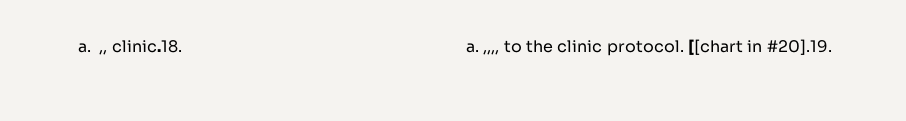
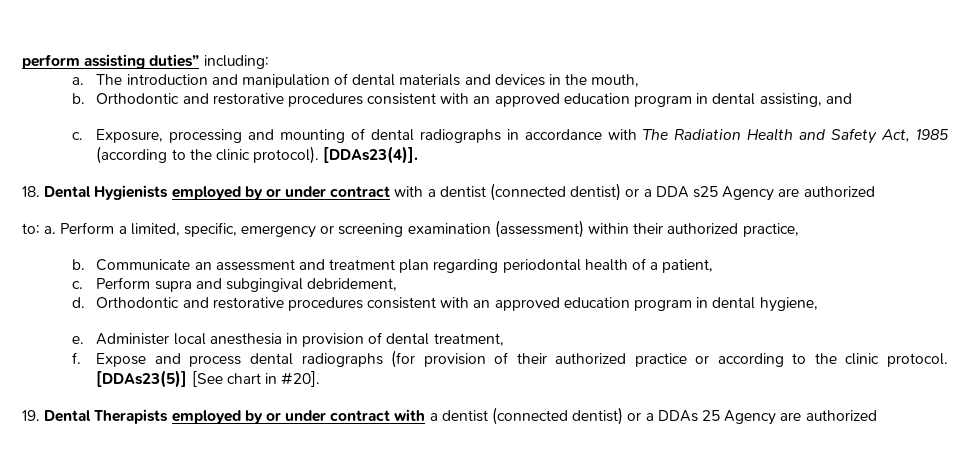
- a. ,, clinic.18.
- a. ,,,, to the clinic protocol. [[chart in #20].19.
+ perform assisting duties” including:
+ a. The introduction and manipulation of dental materials and devices in the mouth,
+ b. Orthodontic and restorative procedures consistent with an approved education program in dental assisting, and
+ c. Exposure, processing and mounting of dental radiographs in accordance with The Radiation Health and Safety Act, 1985 (according to the clinic protocol). [DDAs23(4)].
+ 18. Dental Hygienists employed by or under contract with a dentist (connected dentist) or a DDA s25 Agency are authorized
+ to: a. Perform a limited, specific, emergency or screening examination (assessment) within their authorized practice,
+ b. Communicate an assessment and treatment plan regarding periodontal health of a patient,
+ c. Perform supra and subgingival debridement,
+ d. Orthodontic and restorative procedures consistent with an approved education program in dental hygiene,
+ e. Administer local anesthesia in provision of dental treatment,
+ f. Expose and process dental radiographs (for provision of their authorized practice or according to the clinic protocol. [DDAs23(5)] [See chart in #20].
+ 19. Dental Therapists employed by or under contract with a dentist (connected dentist) or a DDAs 25 Agency are authorized

